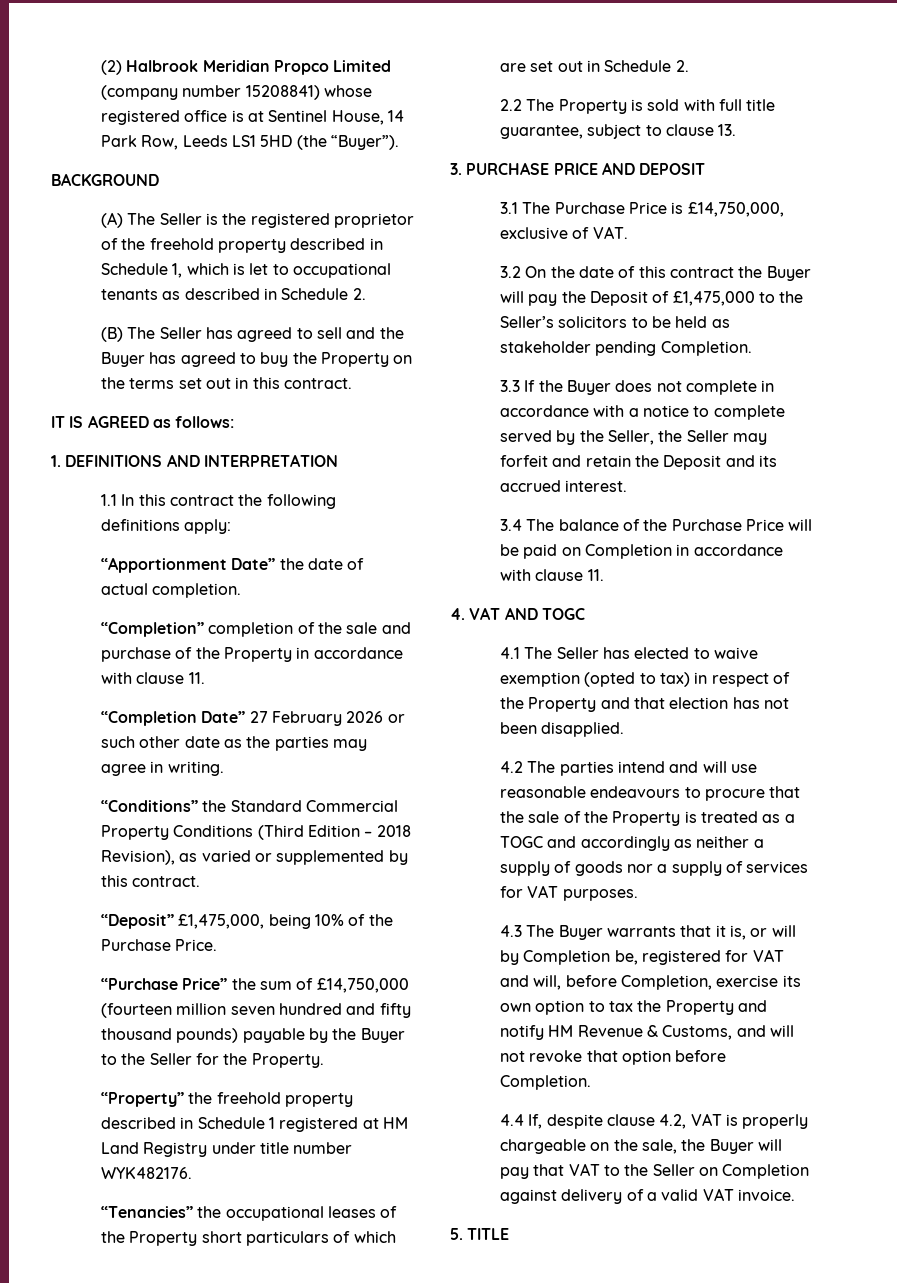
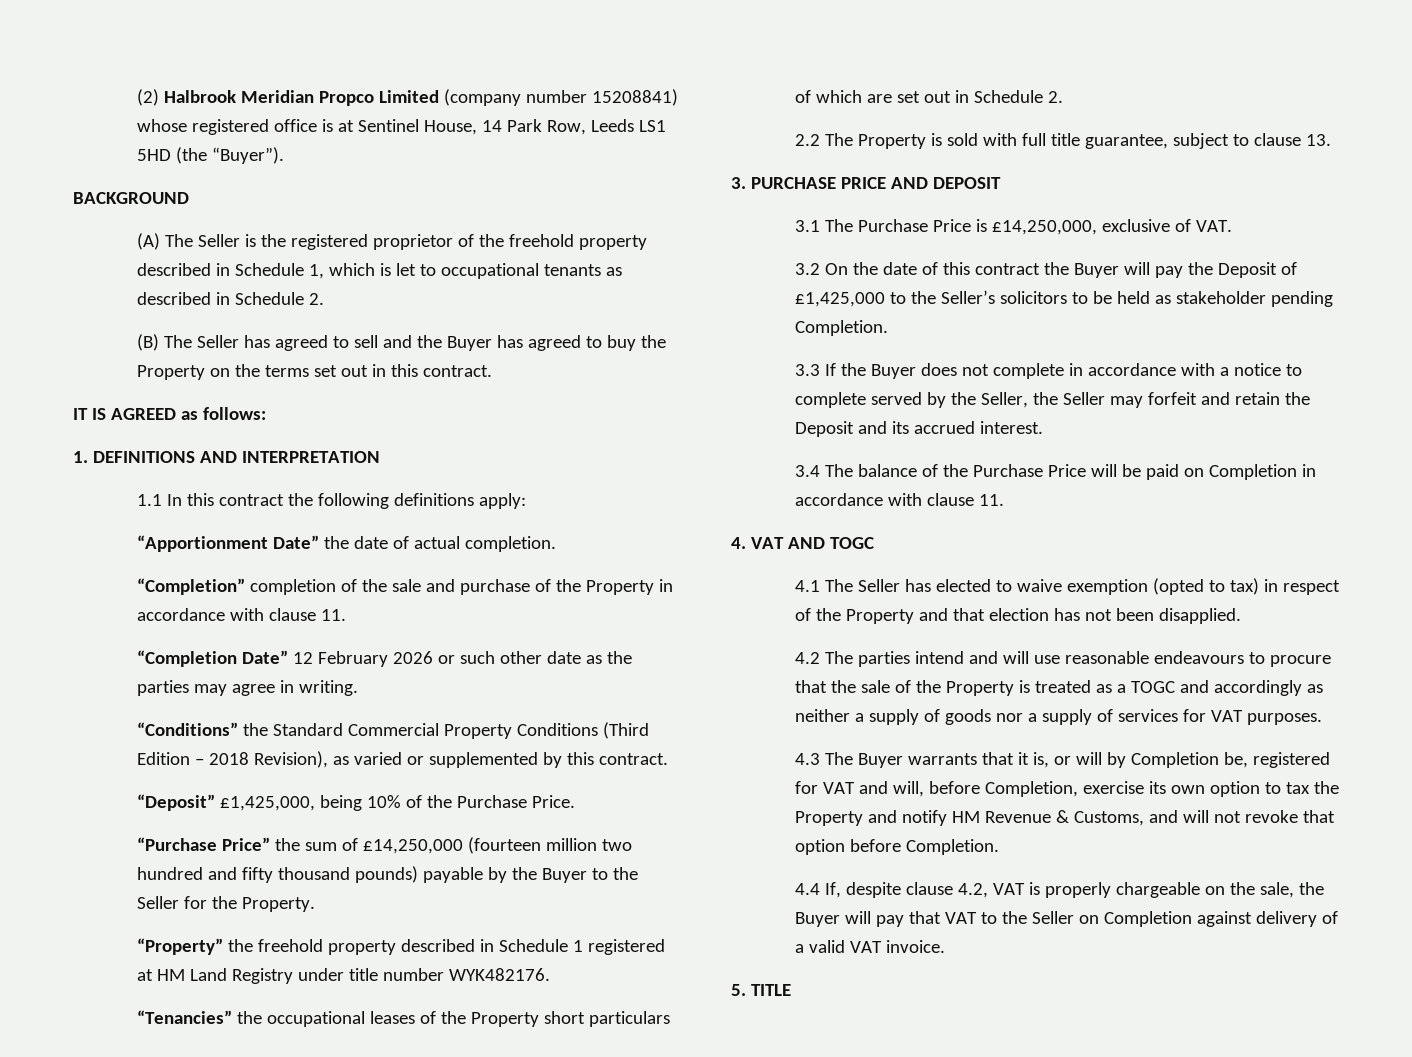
- “Completion Date” 27 February 2026 or such other date as the parties may agree in writing.
+ “Completion Date” 12 February 2026 or such other date as the parties may agree in writing.
- “Deposit” £1,475,000, being 10% of the Purchase Price.
+ “Deposit” £1,425,000, being 10% of the Purchase Price.
- “Purchase Price” the sum of £14,750,000 (fourteen million seven hundred and fifty thousand pounds) payable by the Buyer to the Seller for the Property.
+ “Purchase Price” the sum of £14,250,000 (fourteen million two hundred and fifty thousand pounds) payable by the Buyer to the Seller for the Property.
- 3.1 The Purchase Price is £14,750,000, exclusive of VAT.
+ 3.1 The Purchase Price is £14,250,000, exclusive of VAT.
- 3.2 On the date of this contract the Buyer will pay the Deposit of £1,475,000 to the Seller’s solicitors to be held as stakeholder pending Completion.
+ 3.2 On the date of this contract the Buyer will pay the Deposit of £1,425,000 to the Seller’s solicitors to be held as stakeholder pending Completion.

